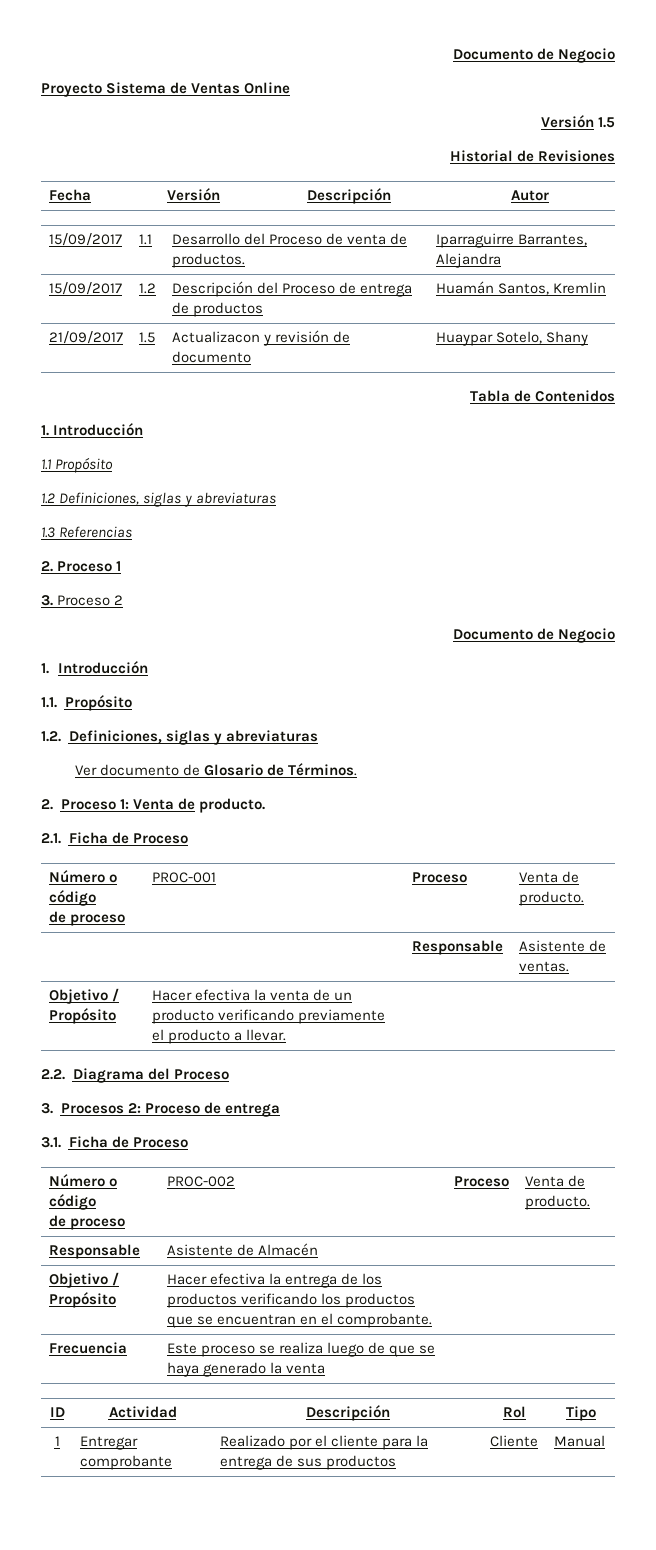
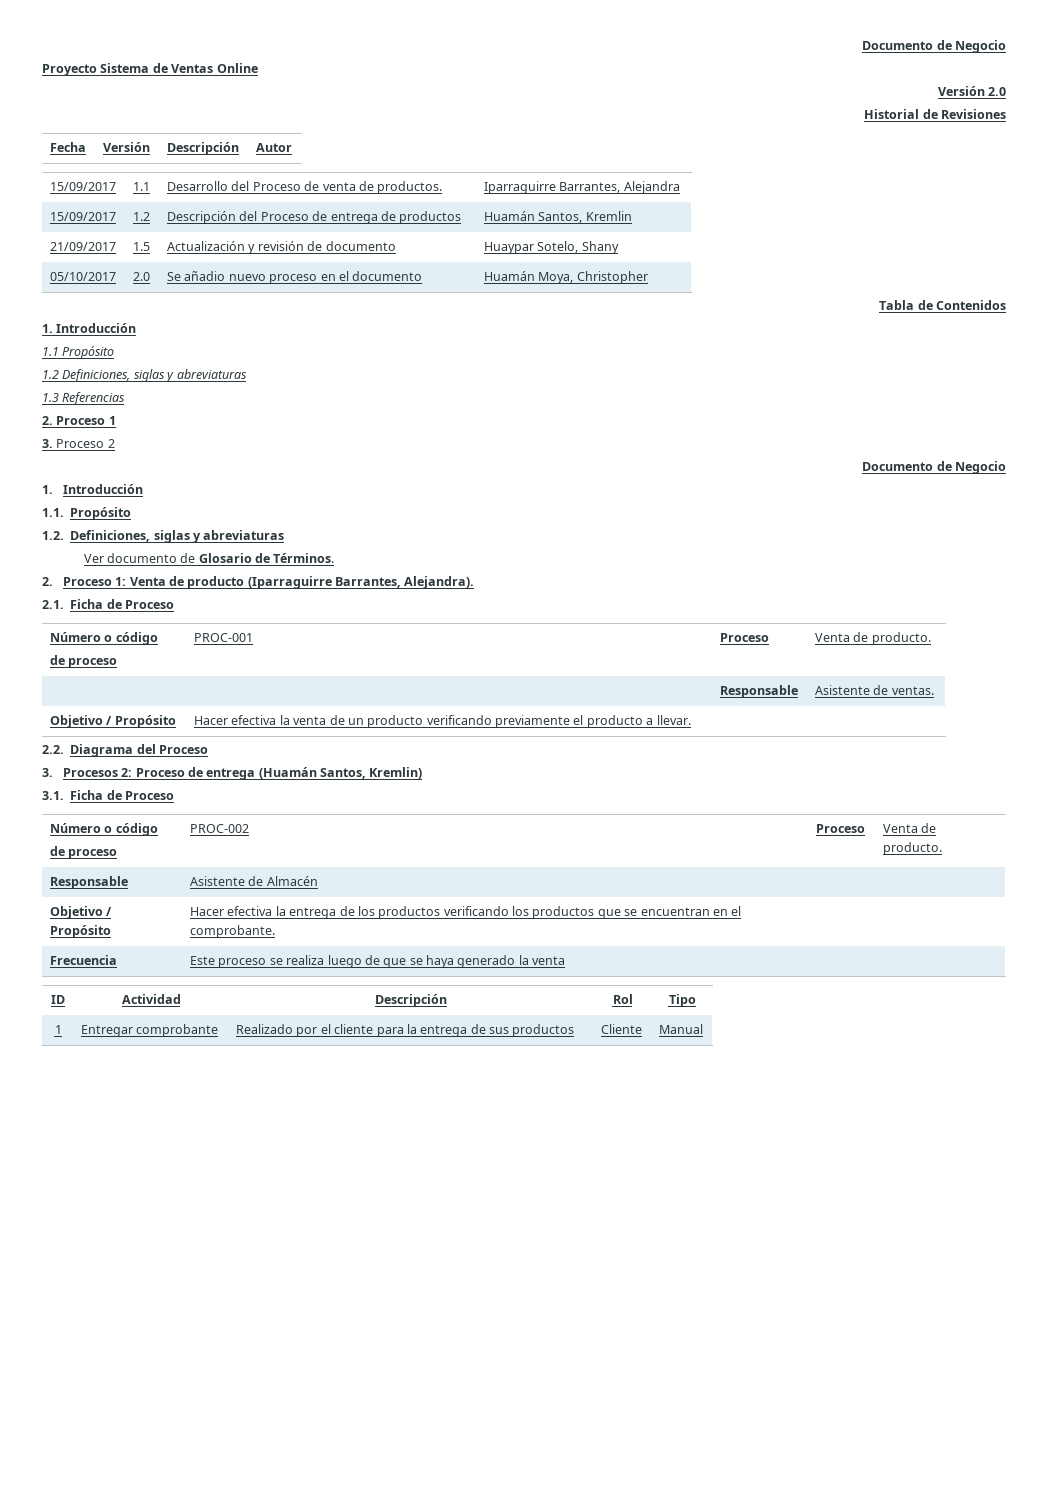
- Versión 1.5
+ Versión 2.0
- 21/09/2017 | 1.5 | Actualizacon y revisión de documento | Huaypar Sotelo, Shany
+ 21/09/2017 | 1.5 | Actualización y revisión de documento | Huaypar Sotelo, Shany
+ 05/10/2017 | 2.0 | Se añadio nuevo proceso en el documento | Huamán Moya, Christopher
- 2. Proceso 1: Venta de producto.
+ 2. Proceso 1: Venta de producto (Iparraguirre Barrantes, Alejandra).
- 3. Procesos 2: Proceso de entrega
+ 3. Procesos 2: Proceso de entrega (Huamán Santos, Kremlin)

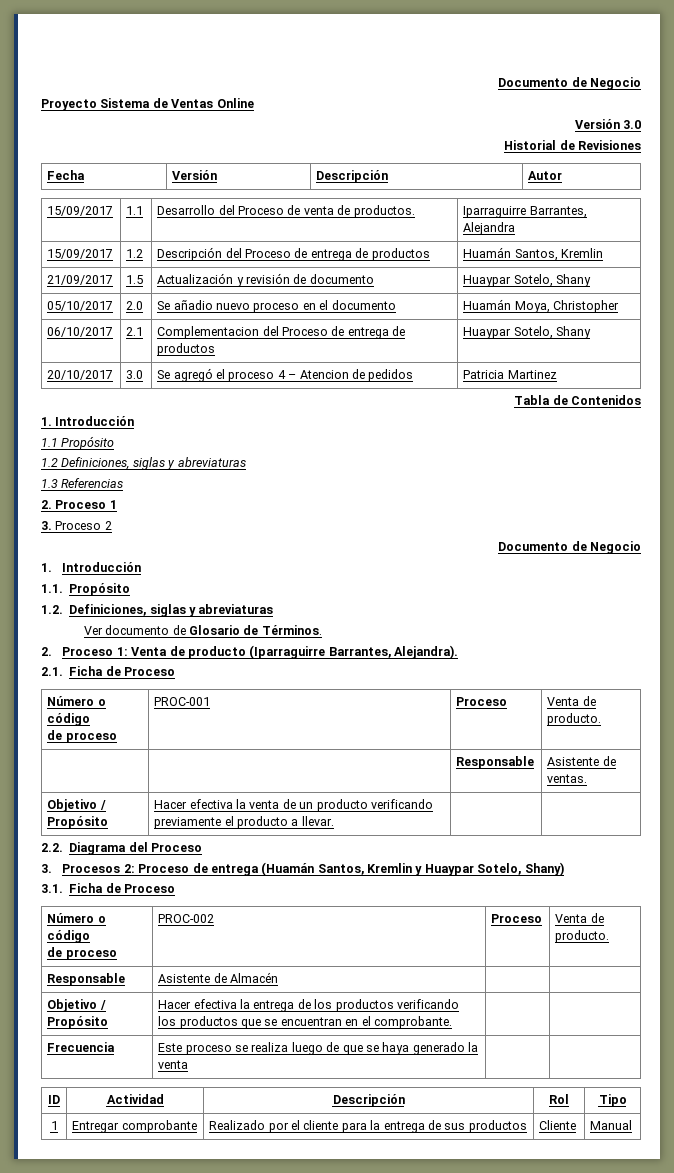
- Versión 2.0
+ Versión 3.0
+ 06/10/2017 | 2.1 | Complementacion del Proceso de entrega de productos | Huaypar Sotelo, Shany
+ 20/10/2017 | 3.0 | Se agregó el proceso 4 – Atencion de pedidos | Patricia Martinez
- 3. Procesos 2: Proceso de entrega (Huamán Santos, Kremlin)
+ 3. Procesos 2: Proceso de entrega (Huamán Santos, Kremlin y Huaypar Sotelo, Shany)

